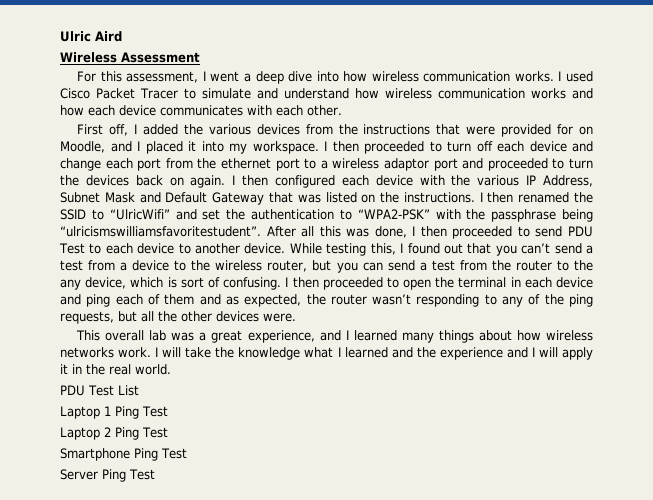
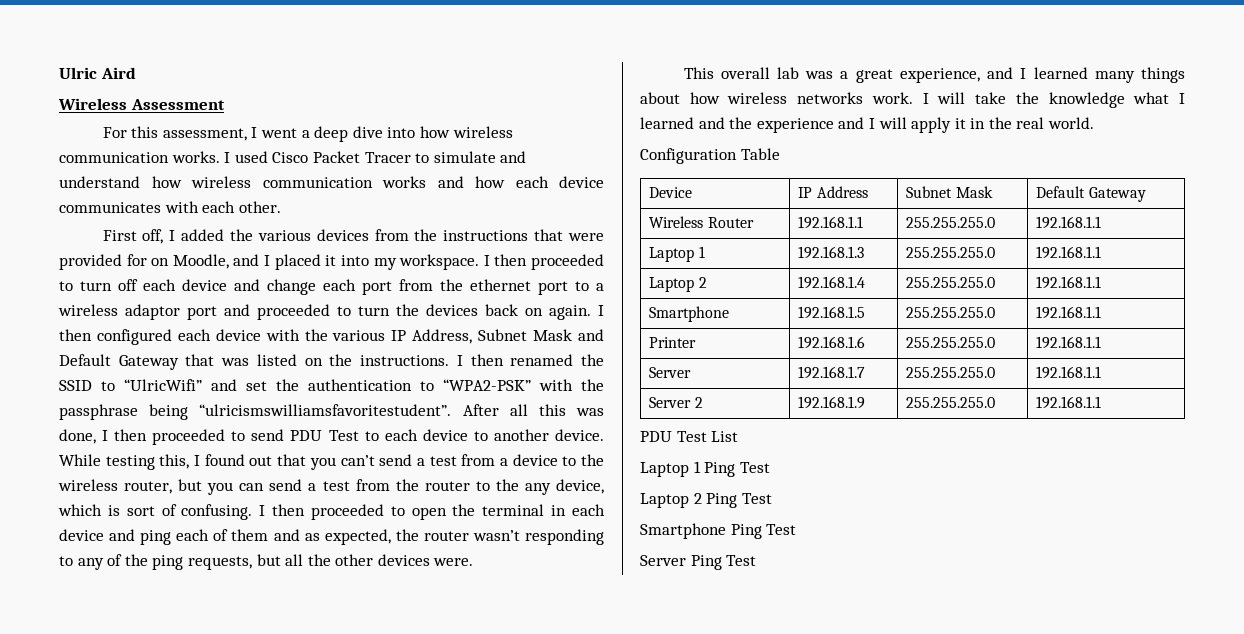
+ Configuration Table
+ Device | IP Address | Subnet Mask | Default Gateway
+ Wireless Router | 192.168.1.1 | 255.255.255.0 | 192.168.1.1
+ Laptop 1 | 192.168.1.3 | 255.255.255.0 | 192.168.1.1
+ Laptop 2 | 192.168.1.4 | 255.255.255.0 | 192.168.1.1
+ Smartphone | 192.168.1.5 | 255.255.255.0 | 192.168.1.1
+ Printer | 192.168.1.6 | 255.255.255.0 | 192.168.1.1
+ Server | 192.168.1.7 | 255.255.255.0 | 192.168.1.1
+ Server 2 | 192.168.1.9 | 255.255.255.0 | 192.168.1.1

